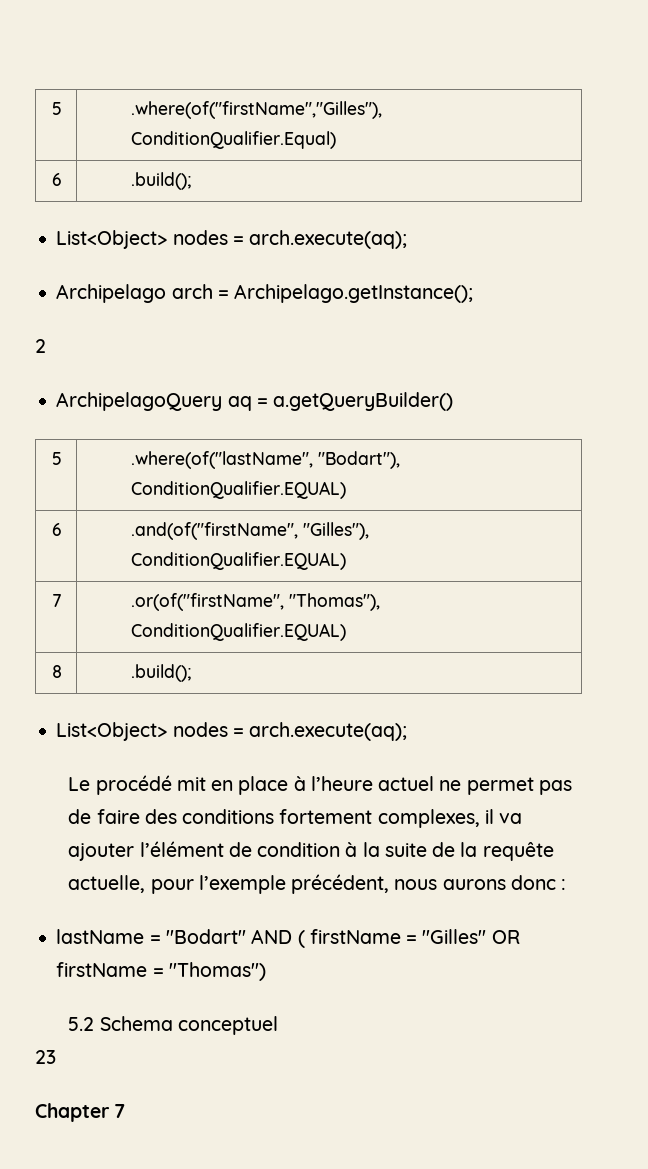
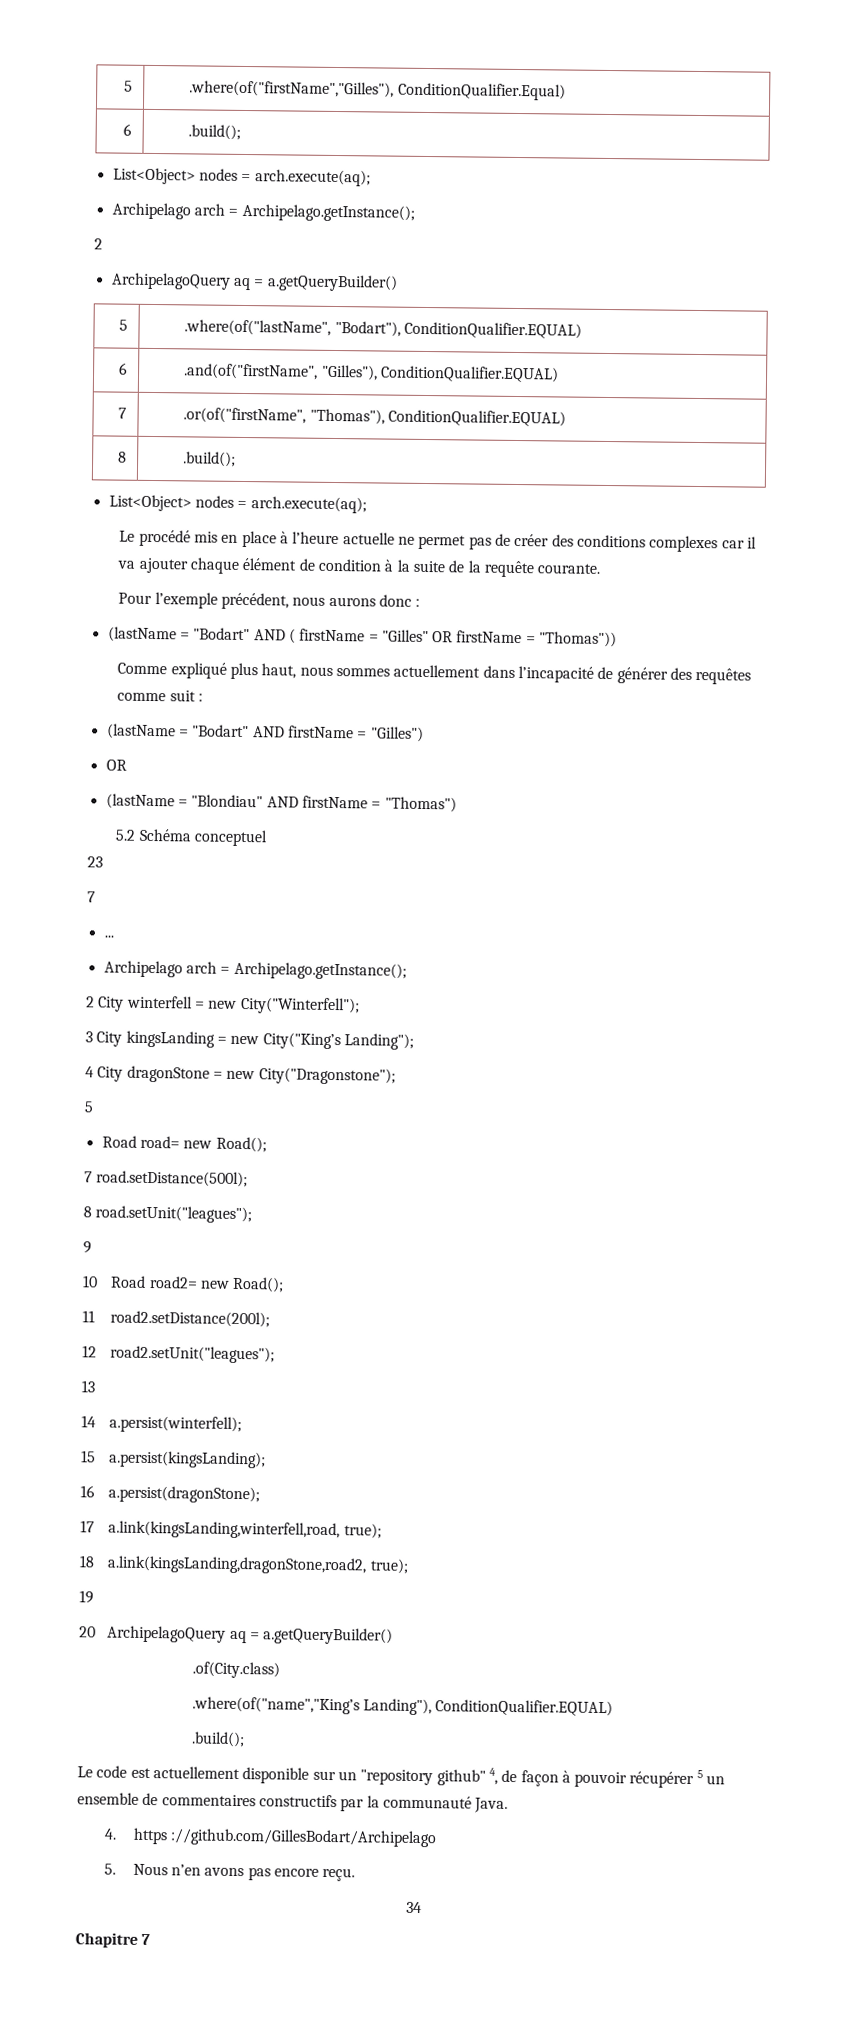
- Le procédé mit en place à l’heure actuel ne permet pas de faire des conditions fortement complexes, il va ajouter l’élément de condition à la suite de la requête actuelle, pour l’exemple précédent, nous aurons donc :
+ Le procédé mis en place à l’heure actuelle ne permet pas de créer des conditions complexes car il va ajouter chaque élément de condition à la suite de la requête courante.
+ Pour l’exemple précédent, nous aurons donc :
- lastName = "Bodart" AND ( firstName = "Gilles" OR firstName = "Thomas")
+ (lastName = "Bodart" AND ( firstName = "Gilles" OR firstName = "Thomas"))
+ Comme expliqué plus haut, nous sommes actuellement dans l’incapacité de générer des requêtes comme suit :
+ (lastName = "Bodart" AND firstName = "Gilles")
+ OR
+ (lastName = "Blondiau" AND firstName = "Thomas")
- 5.2 Schema conceptuel
+ 5.2 Schéma conceptuel
  23
- Chapter 7
+ 7
+ ...
+ Archipelago arch = Archipelago.getInstance();
+ 2 City winterfell = new City("Winterfell");
+ 3 City kingsLanding = new City("King’s Landing");
+ 4 City dragonStone = new City("Dragonstone");
+ 5
+ Road road= new Road();
+ 7 road.setDistance(500l);
+ 8 road.setUnit("leagues");
+ 9
+ 10 Road road2= new Road();
+ 11 road2.setDistance(200l);
+ 12 road2.setUnit("leagues");
+ 13
+ 14 a.persist(winterfell);
+ 15 a.persist(kingsLanding);
+ 16 a.persist(dragonStone);
+ 17 a.link(kingsLanding,winterfell,road, true);
+ 18 a.link(kingsLanding,dragonStone,road2, true);
+ 19
+ 20 ArchipelagoQuery aq = a.getQueryBuilder()
+ .of(City.class)
+ .where(of("name","King’s Landing"), ConditionQualifier.EQUAL)
+ .build();
+ Le code est actuellement disponible sur un "repository github" 4, de façon à pouvoir récupérer 5 un ensemble de commentaires constructifs par la communauté Java.
+ 4. https ://github.com/GillesBodart/Archipelago
+ 5. Nous n’en avons pas encore reçu.
+ 34
+ Chapitre 7

